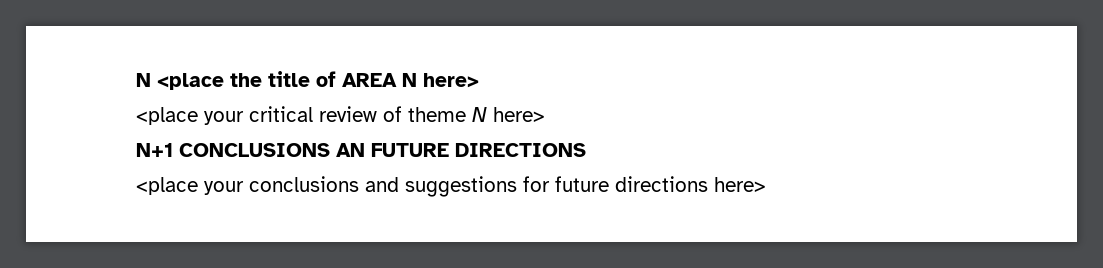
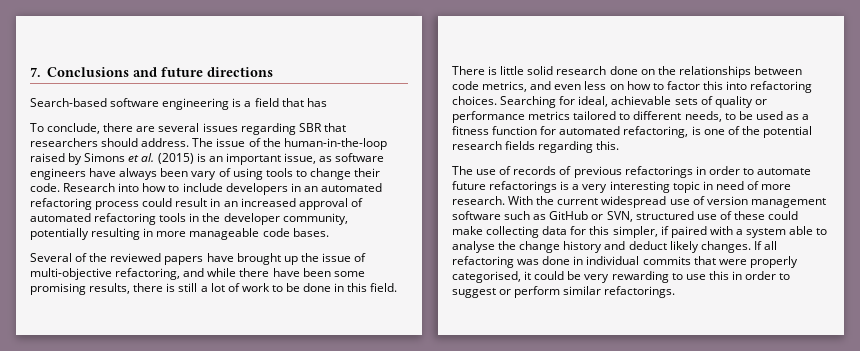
- N <place the title of AREA N here>
- <place your critical review of theme N here>
- N+1 CONCLUSIONS AN FUTURE DIRECTIONS
- <place your conclusions and suggestions for future directions here>
+ 7. Conclusions and future directions
+ Search-based software engineering is a field that has
+ To conclude, there are several issues regarding SBR that researchers should address. The issue of the human-in-the-loop raised by Simons et al. (2015) is an important issue, as software engineers have always been vary of using tools to change their code. Research into how to include developers in an automated refactoring process could result in an increased approval of automated refactoring tools in the developer community, potentially resulting in more manageable code bases.
+ Several of the reviewed papers have brought up the issue of multi-objective refactoring, and while there have been some promising results, there is still a lot of work to be done in this field. There is little solid research done on the relationships between code metrics, and even less on how to factor this into refactoring choices. Searching for ideal, achievable sets of quality or performance metrics tailored to different needs, to be used as a fitness function for automated refactoring, is one of the potential research fields regarding this.
+ The use of records of previous refactorings in order to automate future refactorings is a very interesting topic in need of more research. With the current widespread use of version management software such as GitHub or SVN, structured use of these could make collecting data for this simpler, if paired with a system able to analyse the change history and deduct likely changes. If all refactoring was done in individual commits that were properly categorised, it could be very rewarding to use this in order to suggest or perform similar refactorings.

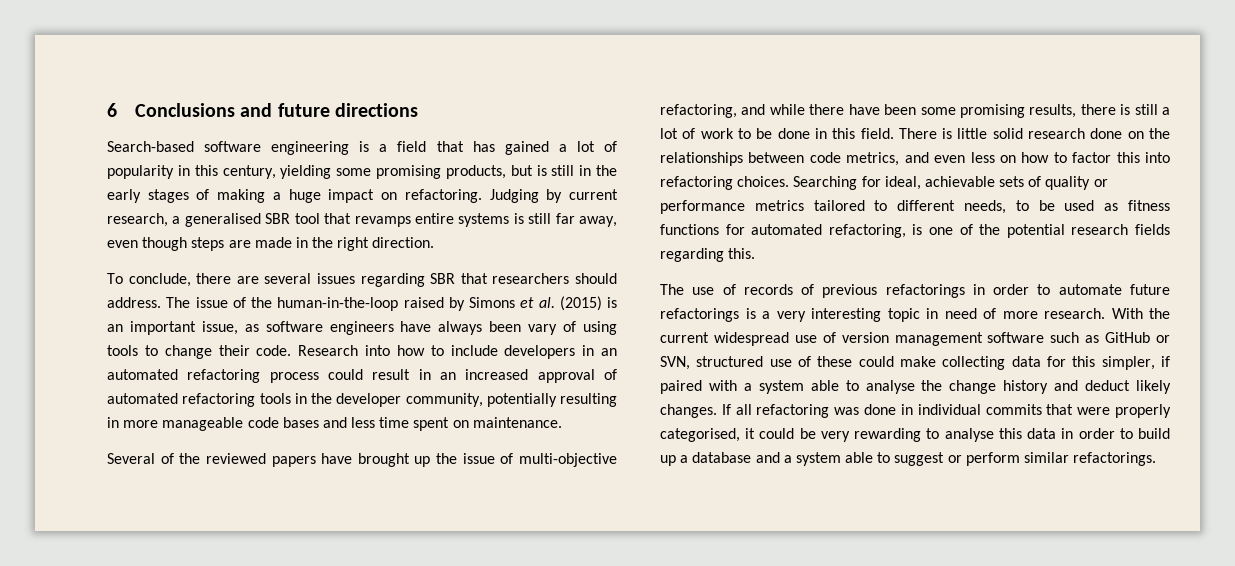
- 7. Conclusions and future directions
+ 6 Conclusions and future directions
- Search-based software engineering is a field that has
+ Search-based software engineering is a field that has gained a lot of popularity in this century, yielding some promising products, but is still in the early stages of making a huge impact on refactoring. Judging by current research, a generalised SBR tool that revamps entire systems is still far away, even though steps are made in the right direction.
- Research into how to include developers in an automated refactoring process could result in an increased approval of automated refactoring tools in the developer community, potentially resulting in more manageable code bases.
+ Research into how to include developers in an automated refactoring process could result in an increased approval of automated refactoring tools in the developer community, potentially resulting in more manageable code bases and less time spent on maintenance.
- Searching for ideal, achievable sets of quality or performance metrics tailored to different needs, to be used as a fitness function for automated refactoring, is one of the potential research fields regarding this.
+ Searching for ideal, achievable sets of quality or performance metrics tailored to different needs, to be used as fitness functions for automated refactoring, is one of the potential research fields regarding this.
- If all refactoring was done in individual commits that were properly categorised, it could be very rewarding to use this in order to suggest or perform similar refactorings.
+ If all refactoring was done in individual commits that were properly categorised, it could be very rewarding to analyse this data in order to build up a database and a system able to suggest or perform similar refactorings.

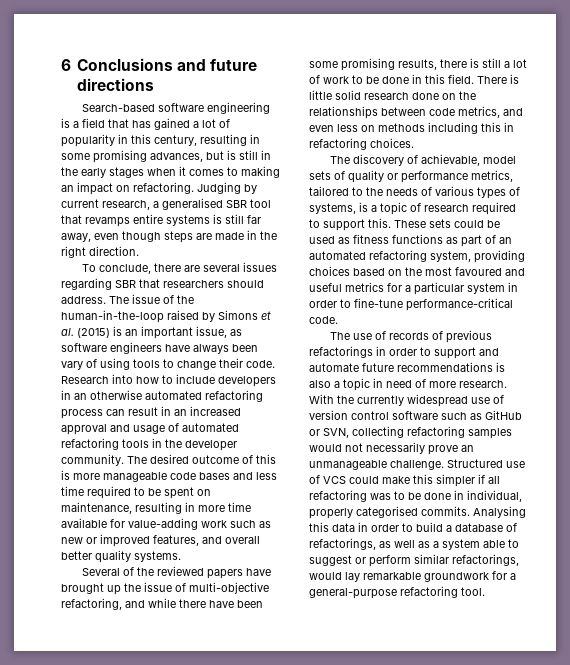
- Search-based software engineering is a field that has gained a lot of popularity in this century, yielding some promising products, but is still in the early stages of making a huge impact on refactoring.
+ Search-based software engineering is a field that has gained a lot of popularity in this century, resulting in some promising advances, but is still in the early stages when it comes to making an impact on refactoring.
- Research into how to include developers in an automated refactoring process could result in an increased approval of automated refactoring tools in the developer community, potentially resulting in more manageable code bases and less time spent on maintenance.
+ Research into how to include developers in an otherwise automated refactoring process can result in an increased approval and usage of automated refactoring tools in the developer community. The desired outcome of this is more manageable code bases and less time required to be spent on maintenance, resulting in more time available for value-adding work such as new or improved features, and overall better quality systems.
- There is little solid research done on the relationships between code metrics, and even less on how to factor this into refactoring choices. Searching for ideal, achievable sets of quality or performance metrics tailored to different needs, to be used as fitness functions for automated refactoring, is one of the potential research fields regarding this.
+ There is little solid research done on the relationships between code metrics, and even less on methods including this in refactoring choices.
+ The discovery of achievable, model sets of quality or performance metrics, tailored to the needs of various types of systems, is a topic of research required to support this. These sets could be used as fitness functions as part of an automated refactoring system, providing choices based on the most favoured and useful metrics for a particular system in order to fine-tune performance-critical code.
- The use of records of previous refactorings in order to automate future refactorings is a very interesting topic in need of more research.
+ The use of records of previous refactorings in order to support and automate future recommendations is also a topic in need of more research.
- With the current widespread use of version management software such as GitHub or SVN, structured use of these could make collecting data for this simpler, if paired with a system able to analyse the change history and deduct likely changes. If all refactoring was done in individual commits that were properly categorised, it could be very rewarding to analyse this data in order to build up a database and a system able to suggest or perform similar refactorings.
+ With the currently widespread use of version control software such as GitHub or SVN, collecting refactoring samples would not necessarily prove an unmanageable challenge. Structured use of VCS could make this simpler if all refactoring was to be done in individual, properly categorised commits. Analysing this data in order to build a database of refactorings, as well as a system able to suggest or perform similar refactorings, would lay remarkable groundwork for a general-purpose refactoring tool.

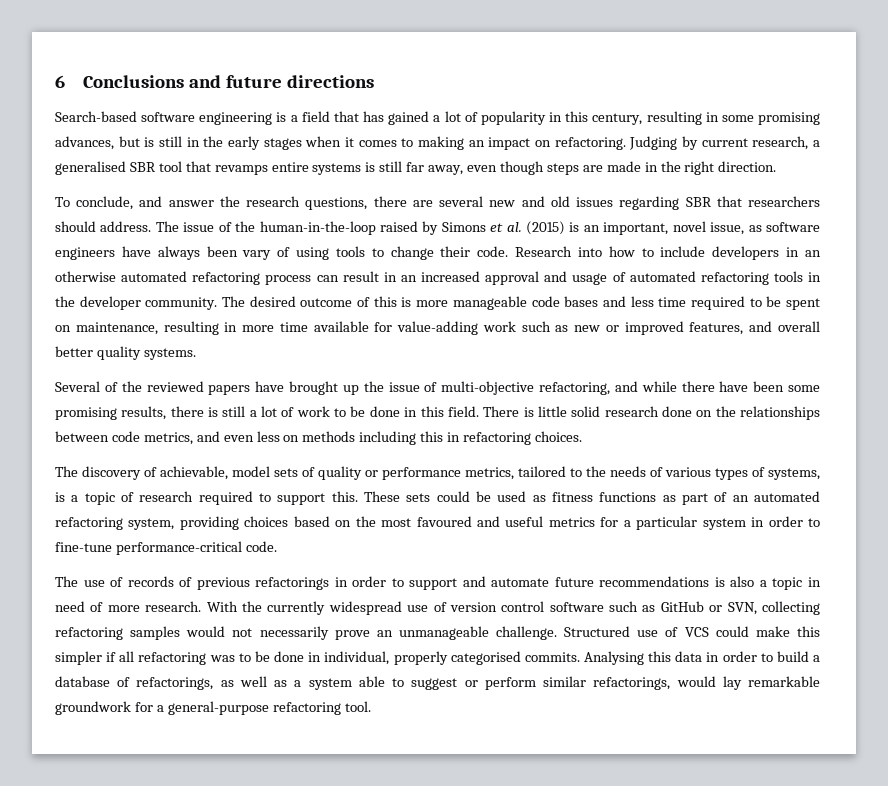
- To conclude, there are several issues regarding SBR that researchers should address.
+ To conclude, and answer the research questions, there are several new and old issues regarding SBR that researchers should address.
- The issue of the human-in-the-loop raised by Simons et al. (2015) is an important issue, as software engineers have always been vary of using tools to change their code.
+ The issue of the human-in-the-loop raised by Simons et al. (2015) is an important, novel issue, as software engineers have always been vary of using tools to change their code.

